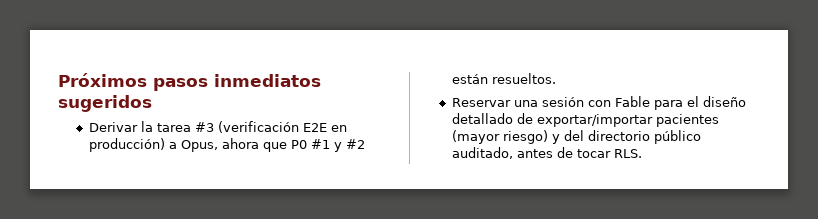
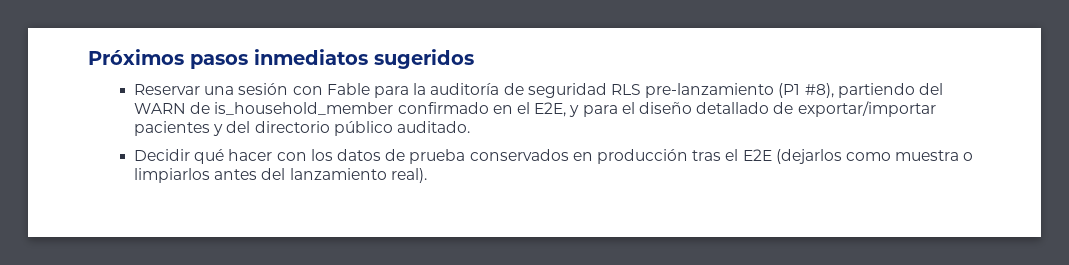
- Derivar la tarea #3 (verificación E2E en producción) a Opus, ahora que P0 #1 y #2 están resueltos.
- Reservar una sesión con Fable para el diseño detallado de exportar/importar pacientes (mayor riesgo) y del directorio público auditado, antes de tocar RLS.
+ Reservar una sesión con Fable para la auditoría de seguridad RLS pre-lanzamiento (P1 #8), partiendo del WARN de is_household_member confirmado en el E2E, y para el diseño detallado de exportar/importar pacientes y del directorio público auditado.
+ Decidir qué hacer con los datos de prueba conservados en producción tras el E2E (dejarlos como muestra o limpiarlos antes del lanzamiento real).

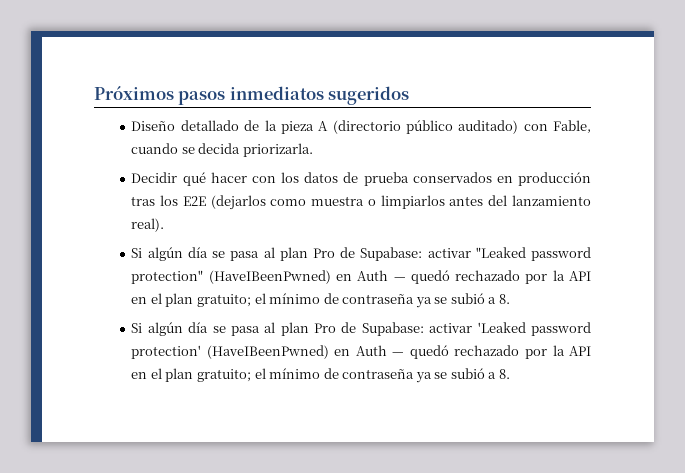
- Reservar una sesión con Fable para la auditoría de seguridad RLS pre-lanzamiento (P1 #8), partiendo del WARN de is_household_member confirmado en el E2E, y para el diseño detallado de exportar/importar pacientes y del directorio público auditado.
+ Diseño detallado de la pieza A (directorio público auditado) con Fable, cuando se decida priorizarla.
- Decidir qué hacer con los datos de prueba conservados en producción tras el E2E (dejarlos como muestra o limpiarlos antes del lanzamiento real).
+ Decidir qué hacer con los datos de prueba conservados en producción tras los E2E (dejarlos como muestra o limpiarlos antes del lanzamiento real).
+ Si algún día se pasa al plan Pro de Supabase: activar "Leaked password protection" (HaveIBeenPwned) en Auth — quedó rechazado por la API en el plan gratuito; el mínimo de contraseña ya se subió a 8.
+ Si algún día se pasa al plan Pro de Supabase: activar 'Leaked password protection' (HaveIBeenPwned) en Auth — quedó rechazado por la API en el plan gratuito; el mínimo de contraseña ya se subió a 8.

